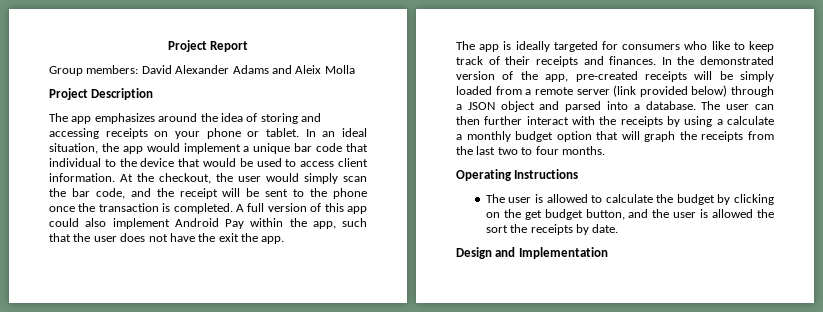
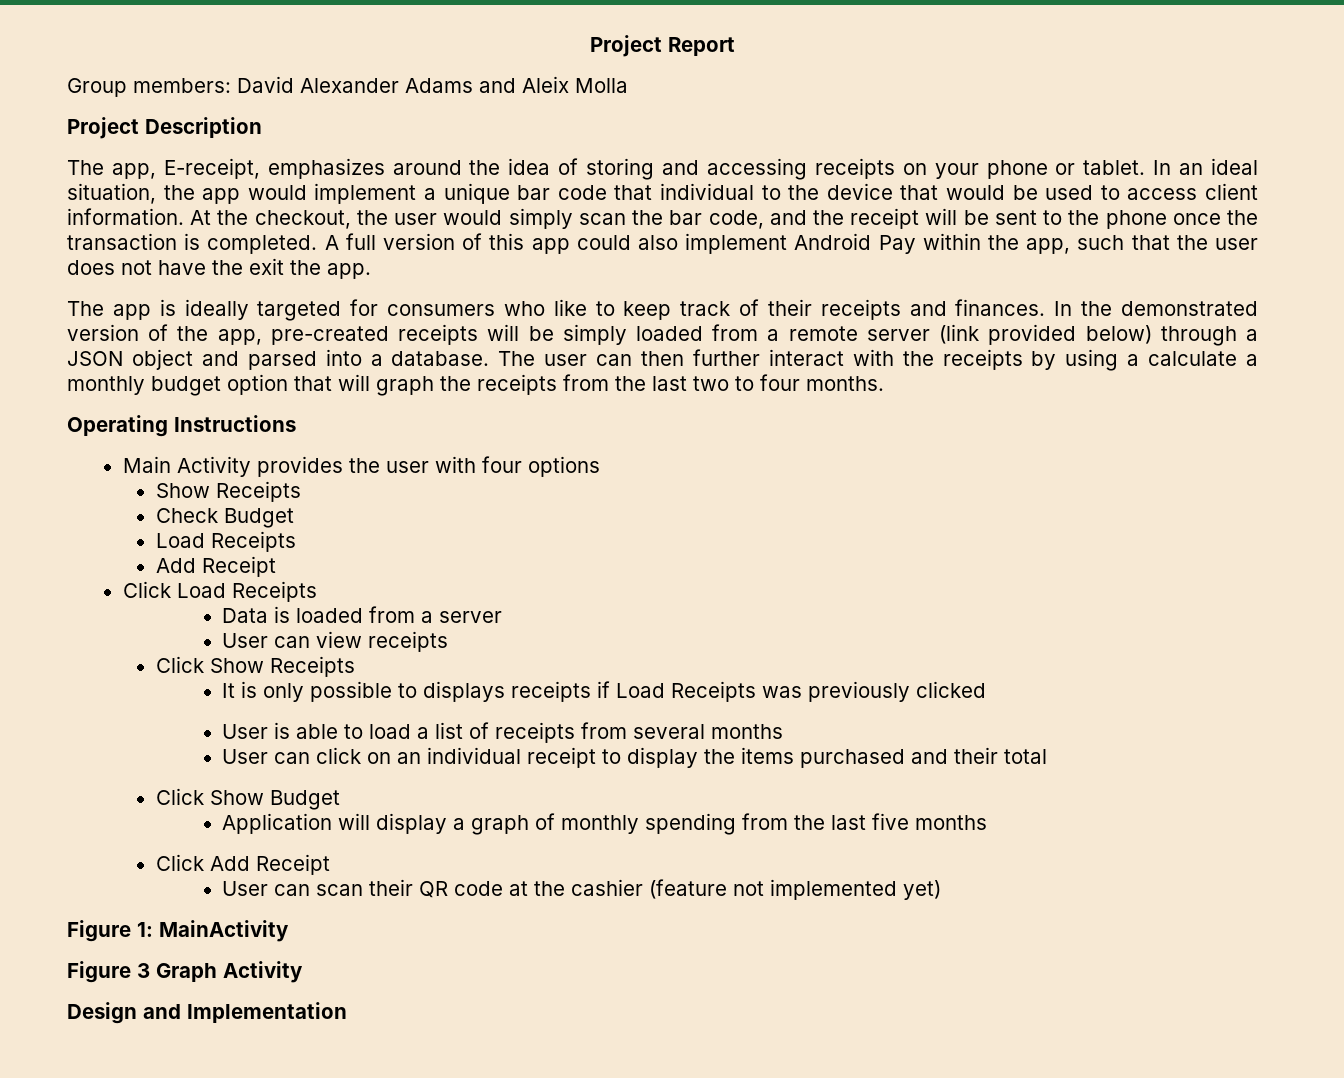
- The app emphasizes around the idea of storing and accessing receipts on your phone or tablet.
+ The app, E-receipt, emphasizes around the idea of storing and accessing receipts on your phone or tablet.
- The user is allowed to calculate the budget by clicking on the get budget button, and the user is allowed the sort the receipts by date.
+ Main Activity provides the user with four options
+ Show Receipts
+ Check Budget
+ Load Receipts
+ Add Receipt
+ Click Load Receipts
+ Data is loaded from a server
+ User can view receipts
+ Click Show Receipts
+ It is only possible to displays receipts if Load Receipts was previously clicked
+ User is able to load a list of receipts from several months
+ User can click on an individual receipt to display the items purchased and their total
+ Click Show Budget
+ Application will display a graph of monthly spending from the last five months
+ Click Add Receipt
+ User can scan their QR code at the cashier (feature not implemented yet)
+ Figure 1: MainActivity
+ Figure 3 Graph Activity

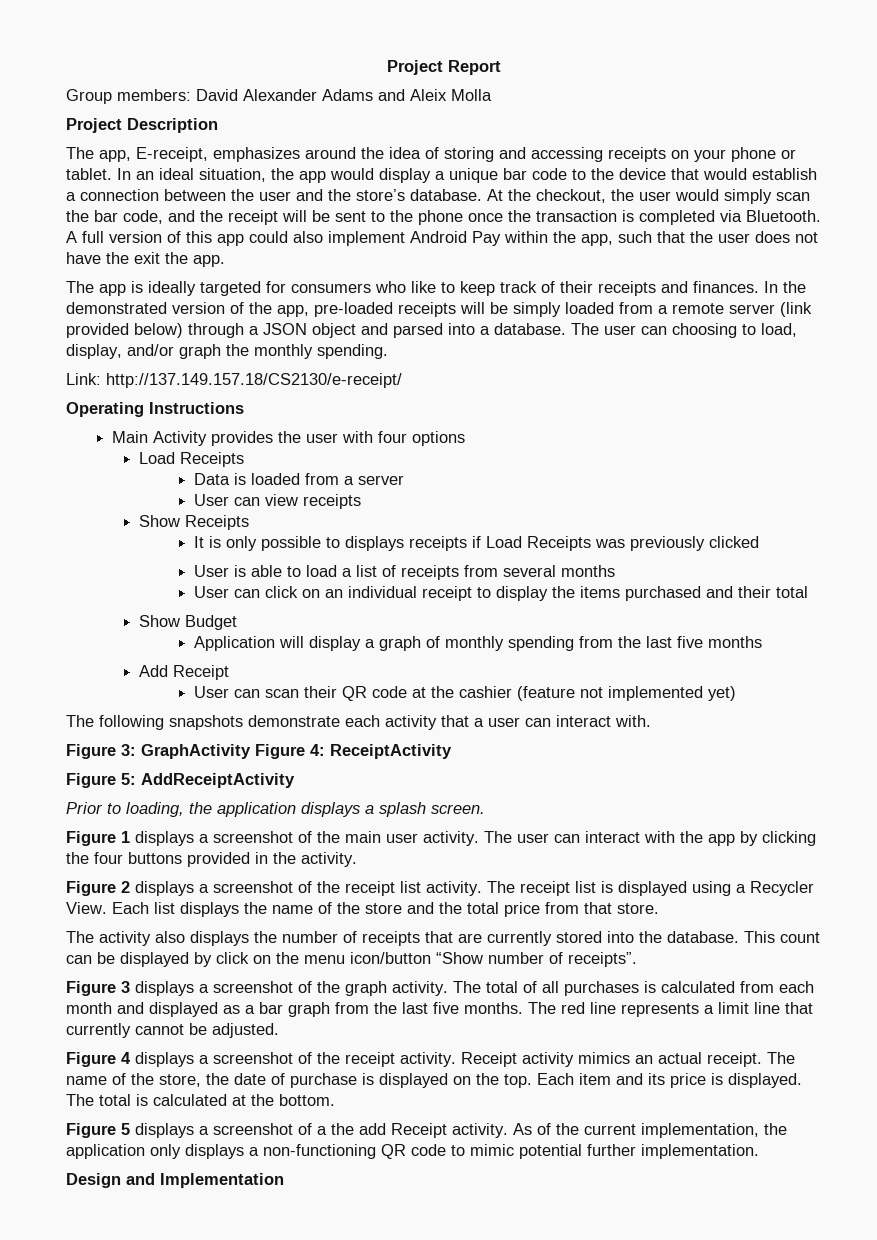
- In an ideal situation, the app would implement a unique bar code that individual to the device that would be used to access client information.
+ In an ideal situation, the app would display a unique bar code to the device that would establish a connection between the user and the store’s database.
- At the checkout, the user would simply scan the bar code, and the receipt will be sent to the phone once the transaction is completed.
+ At the checkout, the user would simply scan the bar code, and the receipt will be sent to the phone once the transaction is completed via Bluetooth.
- In the demonstrated version of the app, pre-created receipts will be simply loaded from a remote server (link provided below) through a JSON object and parsed into a database.
+ In the demonstrated version of the app, pre-loaded receipts will be simply loaded from a remote server (link provided below) through a JSON object and parsed into a database.
- The user can then further interact with the receipts by using a calculate a monthly budget option that will graph the receipts from the last two to four months.
+ The user can choosing to load, display, and/or graph the monthly spending.
+ Link: http://137.149.157.18/CS2130/e-receipt/
  Main Activity provides the user with four options
- Show Receipts
- Check Budget
  Load Receipts
- Add Receipt
- Click Load Receipts
- Click Show Receipts
+ Show Receipts
- Click Show Budget
+ Show Budget
- Click Add Receipt
+ Add Receipt
- Figure 1: MainActivity
- Figure 3 Graph Activity
+ The following snapshots demonstrate each activity that a user can interact with.
+ Figure 3: GraphActivity Figure 4: ReceiptActivity
+ Figure 5: AddReceiptActivity
+ Prior to loading, the application displays a splash screen.
+ Figure 1 displays a screenshot of the main user activity. The user can interact with the app by clicking the four buttons provided in the activity.
+ Figure 2 displays a screenshot of the receipt list activity. The receipt list is displayed using a Recycler View. Each list displays the name of the store and the total price from that store.
+ The activity also displays the number of receipts that are currently stored into the database. This count can be displayed by click on the menu icon/button “Show number of receipts”.
+ Figure 3 displays a screenshot of the graph activity. The total of all purchases is calculated from each month and displayed as a bar graph from the last five months. The red line represents a limit line that currently cannot be adjusted.
+ Figure 4 displays a screenshot of the receipt activity. Receipt activity mimics an actual receipt. The name of the store, the date of purchase is displayed on the top. Each item and its price is displayed. The total is calculated at the bottom.
+ Figure 5 displays a screenshot of a the add Receipt activity. As of the current implementation, the application only displays a non-functioning QR code to mimic potential further implementation.

